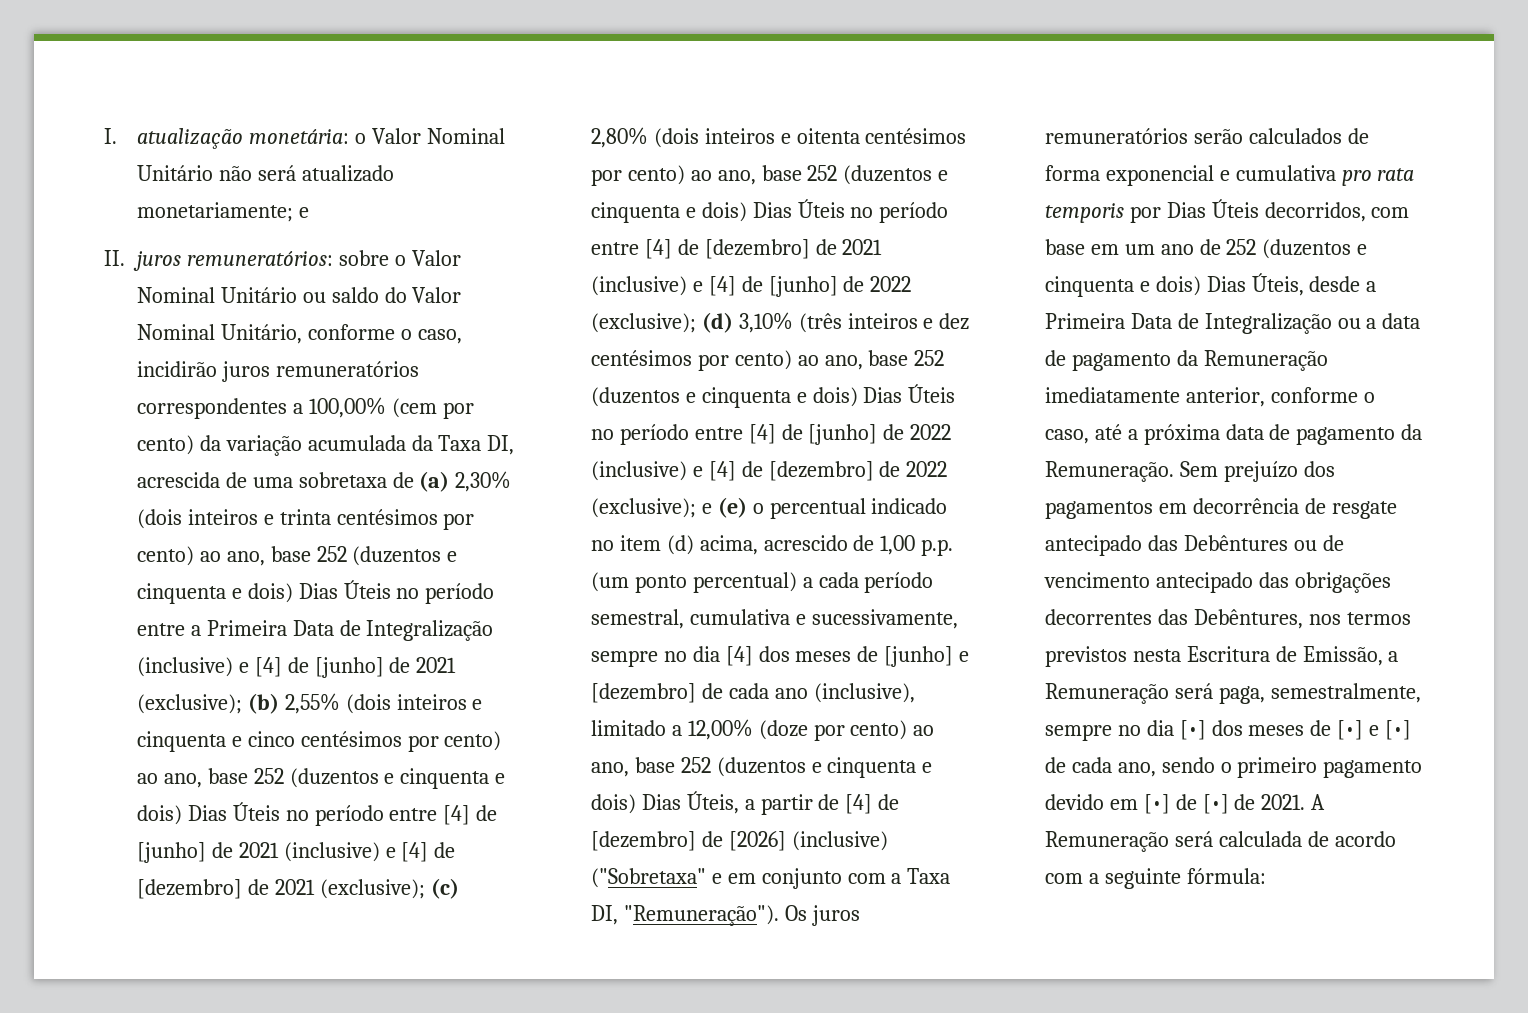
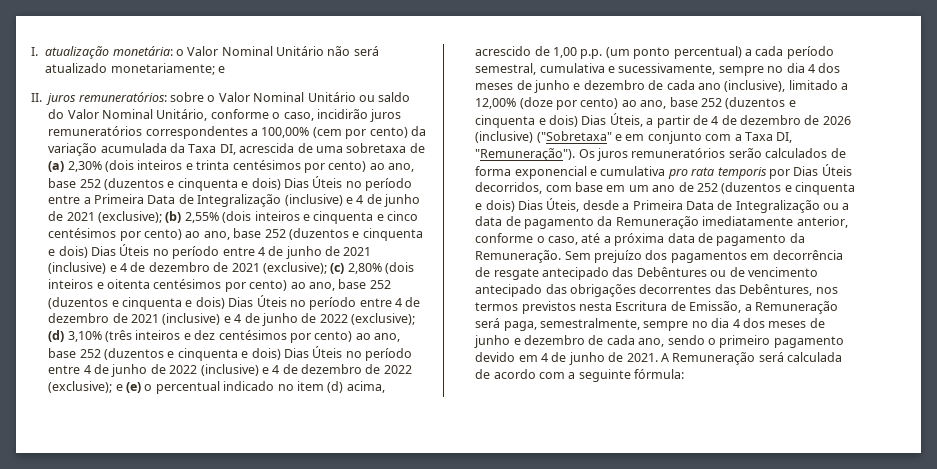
- sobre o Valor Nominal Unitário ou saldo do Valor Nominal Unitário, conforme o caso, incidirão juros remuneratórios correspondentes a 100,00% (cem por cento) da variação acumulada da Taxa DI, acrescida de uma sobretaxa de (a) 2,30% (dois inteiros e trinta centésimos por cento) ao ano, base 252 (duzentos e cinquenta e dois) Dias Úteis no período entre a Primeira Data de Integralização (inclusive) e [4] de [junho] de 2021 (exclusive);
+ sobre o Valor Nominal Unitário ou saldo do Valor Nominal Unitário, conforme o caso, incidirão juros remuneratórios correspondentes a 100,00% (cem por cento) da variação acumulada da Taxa DI, acrescida de uma sobretaxa de (a) 2,30% (dois inteiros e trinta centésimos por cento) ao ano, base 252 (duzentos e cinquenta e dois) Dias Úteis no período entre a Primeira Data de Integralização (inclusive) e 4 de junho de 2021 (exclusive);
- (b) 2,55% (dois inteiros e cinquenta e cinco centésimos por cento) ao ano, base 252 (duzentos e cinquenta e dois) Dias Úteis no período entre [4] de [junho] de 2021 (inclusive) e [4] de [dezembro] de 2021 (exclusive);
+ (b) 2,55% (dois inteiros e cinquenta e cinco centésimos por cento) ao ano, base 252 (duzentos e cinquenta e dois) Dias Úteis no período entre 4 de junho de 2021 (inclusive) e 4 de dezembro de 2021 (exclusive);
- (c) 2,80% (dois inteiros e oitenta centésimos por cento) ao ano, base 252 (duzentos e cinquenta e dois) Dias Úteis no período entre [4] de [dezembro] de 2021 (inclusive) e [4] de [junho] de 2022 (exclusive);
+ (c) 2,80% (dois inteiros e oitenta centésimos por cento) ao ano, base 252 (duzentos e cinquenta e dois) Dias Úteis no período entre 4 de dezembro de 2021 (inclusive) e 4 de junho de 2022 (exclusive);
- (d) 3,10% (três inteiros e dez centésimos por cento) ao ano, base 252 (duzentos e cinquenta e dois) Dias Úteis no período entre [4] de [junho] de 2022 (inclusive) e [4] de [dezembro] de 2022 (exclusive);
+ (d) 3,10% (três inteiros e dez centésimos por cento) ao ano, base 252 (duzentos e cinquenta e dois) Dias Úteis no período entre 4 de junho de 2022 (inclusive) e 4 de dezembro de 2022 (exclusive);
- e (e) o percentual indicado no item (d) acima, acrescido de 1,00 p.p. (um ponto percentual) a cada período semestral, cumulativa e sucessivamente, sempre no dia [4] dos meses de [junho] e [dezembro] de cada ano (inclusive), limitado a 12,00% (doze por cento) ao ano, base 252 (duzentos e cinquenta e dois) Dias Úteis, a partir de [4] de [dezembro] de [2026] (inclusive) ("Sobretaxa" e em conjunto com a Taxa DI, "Remuneração").
+ e (e) o percentual indicado no item (d) acima, acrescido de 1,00 p.p. (um ponto percentual) a cada período semestral, cumulativa e sucessivamente, sempre no dia 4 dos meses de junho e dezembro de cada ano (inclusive), limitado a 12,00% (doze por cento) ao ano, base 252 (duzentos e cinquenta e dois) Dias Úteis, a partir de 4 de dezembro de 2026 (inclusive) ("Sobretaxa" e em conjunto com a Taxa DI, "Remuneração").
- Sem prejuízo dos pagamentos em decorrência de resgate antecipado das Debêntures ou de vencimento antecipado das obrigações decorrentes das Debêntures, nos termos previstos nesta Escritura de Emissão, a Remuneração será paga, semestralmente, sempre no dia [•] dos meses de [•] e [•] de cada ano, sendo o primeiro pagamento devido em [•] de [•] de 2021.
+ Sem prejuízo dos pagamentos em decorrência de resgate antecipado das Debêntures ou de vencimento antecipado das obrigações decorrentes das Debêntures, nos termos previstos nesta Escritura de Emissão, a Remuneração será paga, semestralmente, sempre no dia 4 dos meses de junho e dezembro de cada ano, sendo o primeiro pagamento devido em 4 de junho de 2021.

